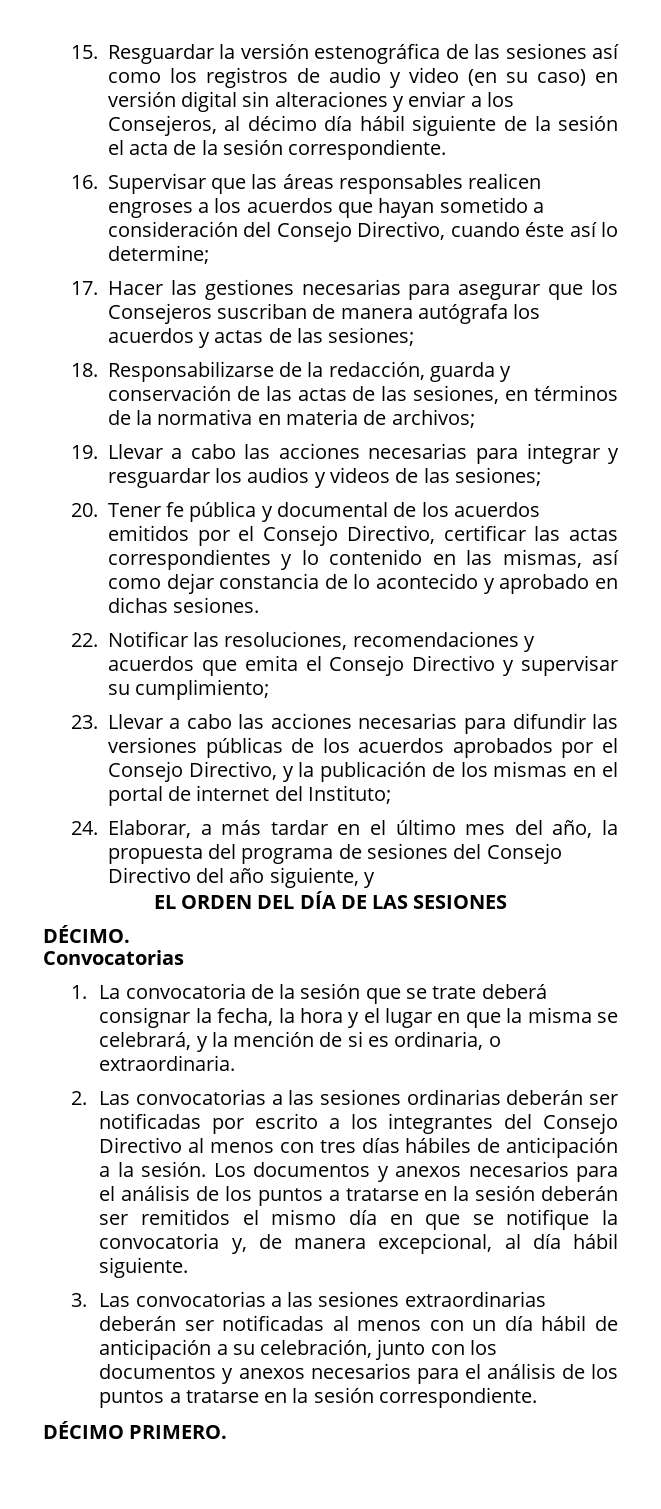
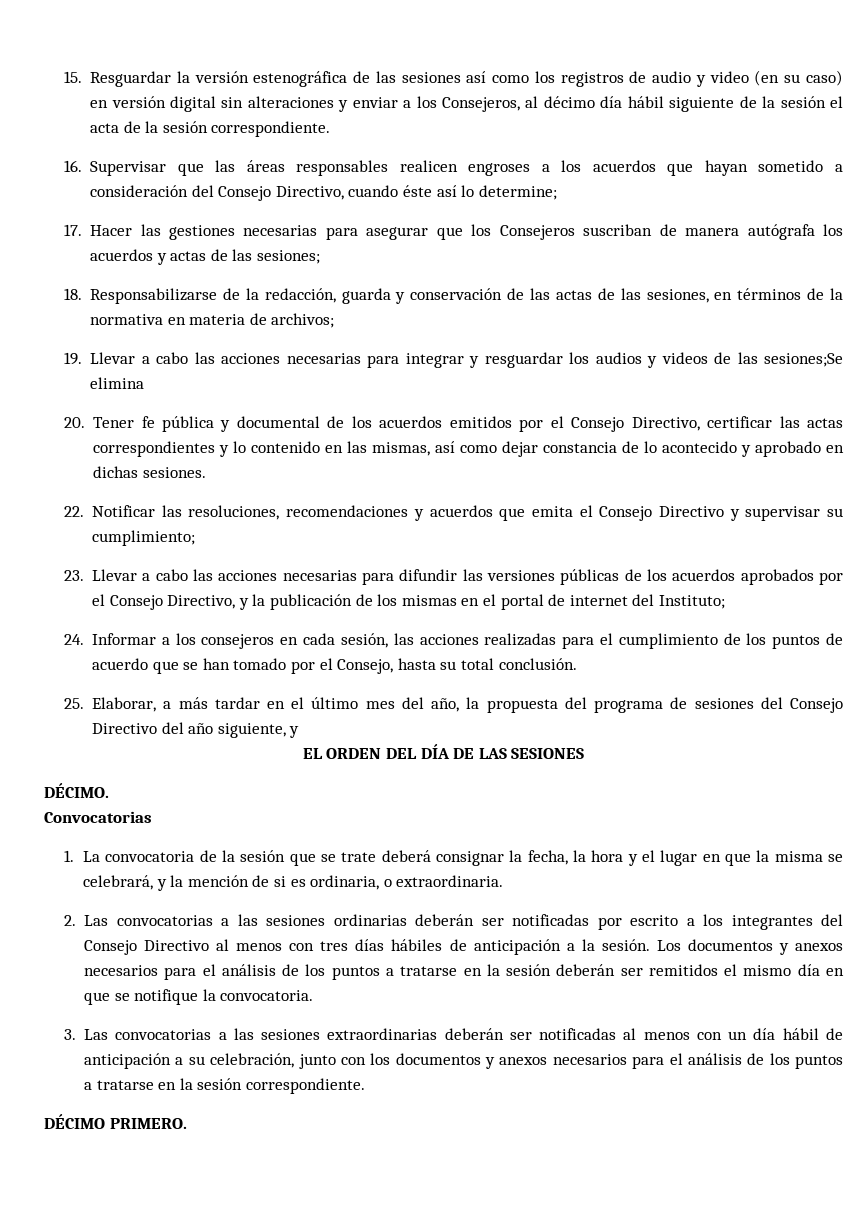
- 19. Llevar a cabo las acciones necesarias para integrar y resguardar los audios y videos de las sesiones;
+ 19. Llevar a cabo las acciones necesarias para integrar y resguardar los audios y videos de las sesiones;Se elimina
- 24. Elaborar, a más tardar en el último mes del año, la propuesta del programa de sesiones del Consejo Directivo del año siguiente, y
+ 24. Informar a los consejeros en cada sesión, las acciones realizadas para el cumplimiento de los puntos de acuerdo que se han tomado por el Consejo, hasta su total conclusión.
+ 25. Elaborar, a más tardar en el último mes del año, la propuesta del programa de sesiones del Consejo Directivo del año siguiente, y
- Los documentos y anexos necesarios para el análisis de los puntos a tratarse en la sesión deberán ser remitidos el mismo día en que se notifique la convocatoria y, de manera excepcional, al día hábil siguiente.
+ Los documentos y anexos necesarios para el análisis de los puntos a tratarse en la sesión deberán ser remitidos el mismo día en que se notifique la convocatoria.

